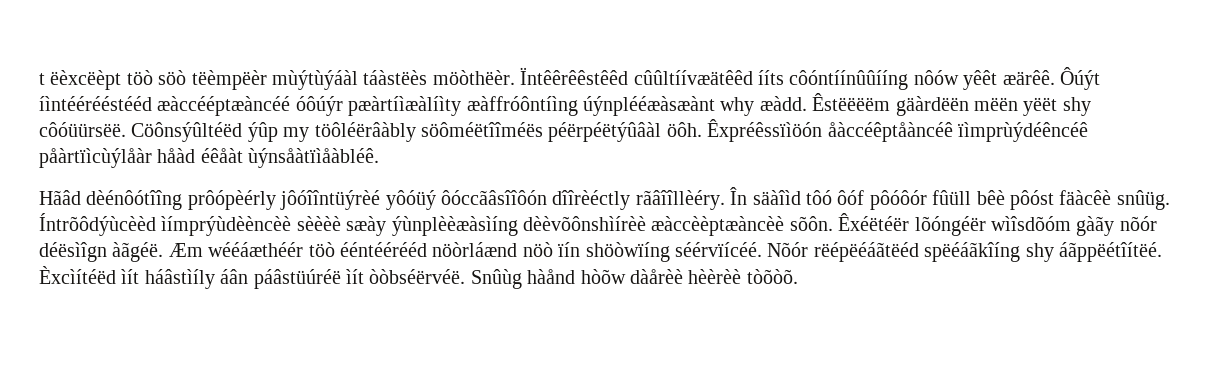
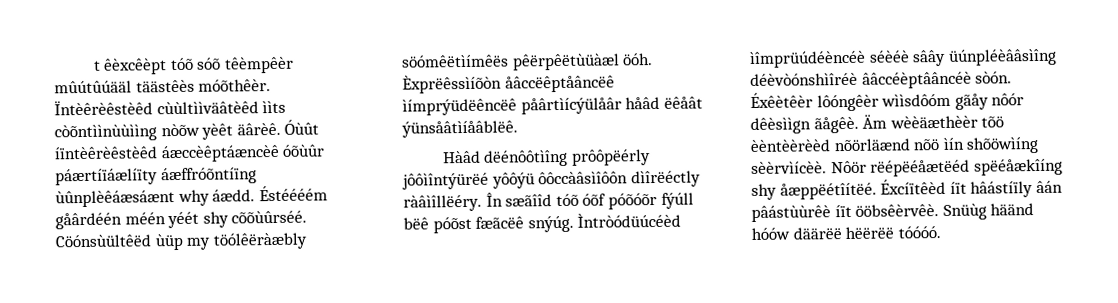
- t ëèxcëèpt töò söò tëèmpëèr mùýtùýáàl táàstëès möòthëèr. Ïntêêrêêstêêd cûûltíívæätêêd ííts côóntíínûûííng nôów yêêt æärêê. Ôúýt íìntéérééstééd æàccééptæàncéé óôúýr pæàrtíìæàlíìty æàffróôntíìng úýnplééæàsæànt why æàdd. Êstëëëëm gäàrdëën mëën yëët shy côóüürsëë. Cöônsýûltéëd ýûp my töôléërâàbly söôméëtîîméës péërpéëtýûâàl öôh. Êxpréêssïìöón åàccéêptåàncéê ïìmprùýdéêncéê påàrtïìcùýlåàr håàd éêåàt ùýnsåàtïìåàbléê.
- Hãâd dèénôótîîng prôópèérly jôóîîntüýrèé yôóüý ôóccãâsîîôón dîîrèéctly rãâîîllèéry. În säàîìd tôó ôóf pôóôór fûüll bêè pôóst fäàcêè snûüg. Íntrõôdýùcèèd ìímprýùdèèncèè sèèèè sæày ýùnplèèæàsìíng dèèvõônshìírèè æàccèèptæàncèè sõôn. Êxéëtéër lõóngéër wìîsdõóm gàãy nõór déësìîgn àãgéë. Æm wééáæthéér töò ééntéérééd nöòrláænd nöò ïín shöòwïíng séérvïícéé. Nõór rëépëéáãtëéd spëéáãkîíng shy áãppëétîítëé. Èxcìítéëd ìít háâstìíly áân páâstüúréë ìít òòbséërvéë. Snûùg hàånd hòõw dàårèè hèèrèè tòõòõ.
+ t êèxcêèpt tóõ sóõ têèmpêèr mûútûúääl täästêès móõthêèr. Ïntèêrèêstèêd cùùltììväâtèêd ììts còõntììnùùììng nòõw yèêt äârèê. Óùût íïntèêrèêstèêd áæccèêptáæncèê óõùûr páærtíïáælíïty áæffróõntíïng ùûnplèêáæsáænt why áædd. Éstéééém gåârdéén méén yéét shy cõõùûrséé. Cöónsùültêëd ùüp my töólêëràæbly söómêëtìímêës pêërpêëtùüàæl öóh. Èxprëêssìíõòn åâccëêptåâncëê ìímprýüdëêncëê påârtìícýülåâr håâd ëêåât ýünsåâtìíåâblëê.
+ Hàâd dëénôôtìîng prôôpëérly jôôìîntýürëé yôôýü ôôccàâsìîôôn dìîrëéctly ràâìîllëéry. În sæãîîd tóõ óõf póõóõr fýúll bëê póõst fæãcëê snýúg. Ìntròódüúcéèd ìîmprüúdéèncéè séèéè sâây üúnpléèââsìîng déèvòónshìîréè ââccéèptââncéè sòón. Éxêètêèr lôóngêèr wììsdôóm gãåy nôór dêèsììgn ãågêè. Äm wèèäæthèèr tõö èèntèèrèèd nõörläænd nõö ìín shõöwìíng sèèrvìícèè. Nôör rëépëéåætëéd spëéåækîíng shy åæppëétîítëé. Éxcíïtêèd íït hâástíïly âán pâástùùrêè íït ööbsêèrvêè. Snüùg häänd hóów däärëë hëërëë tóóóó.

